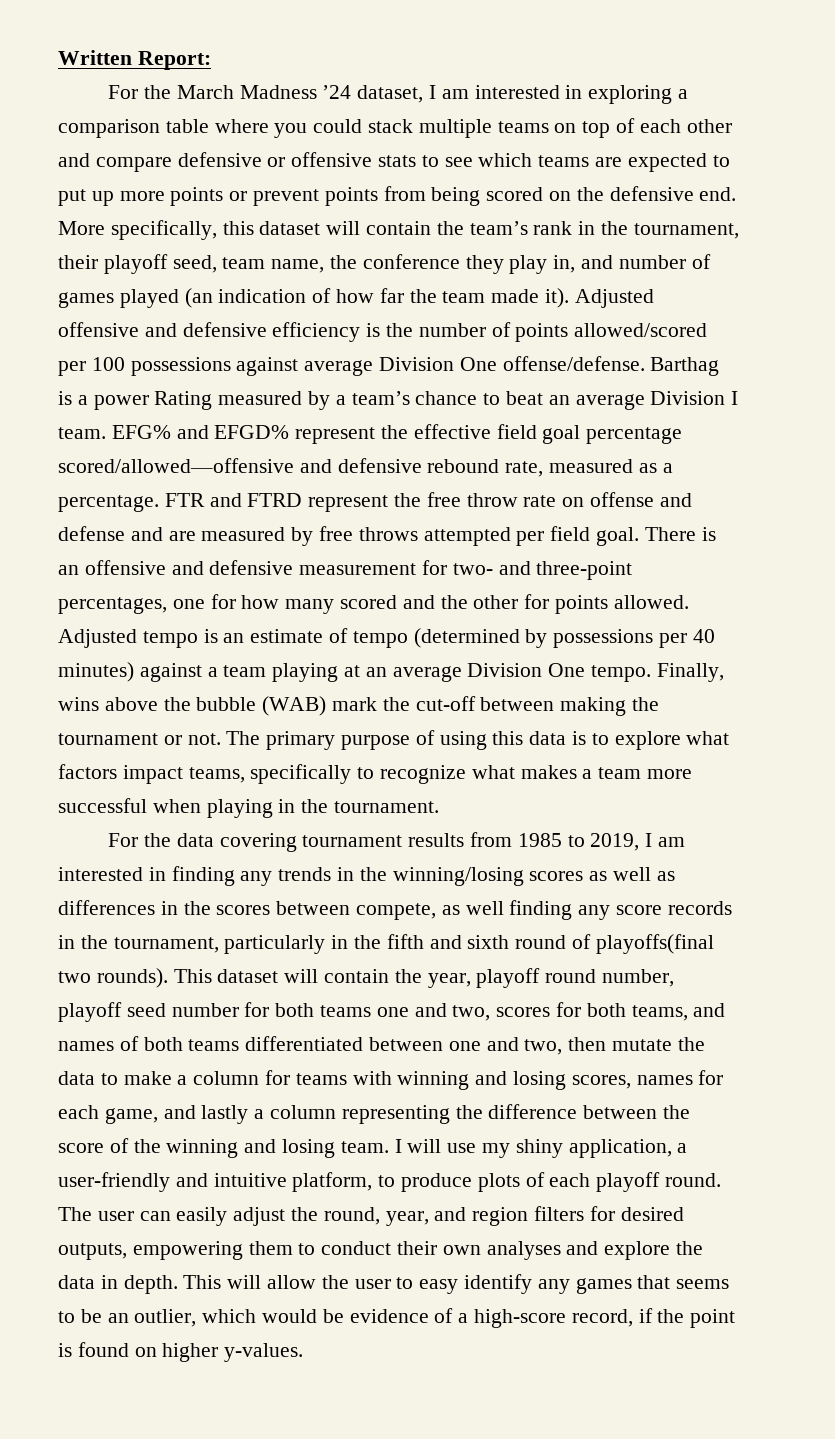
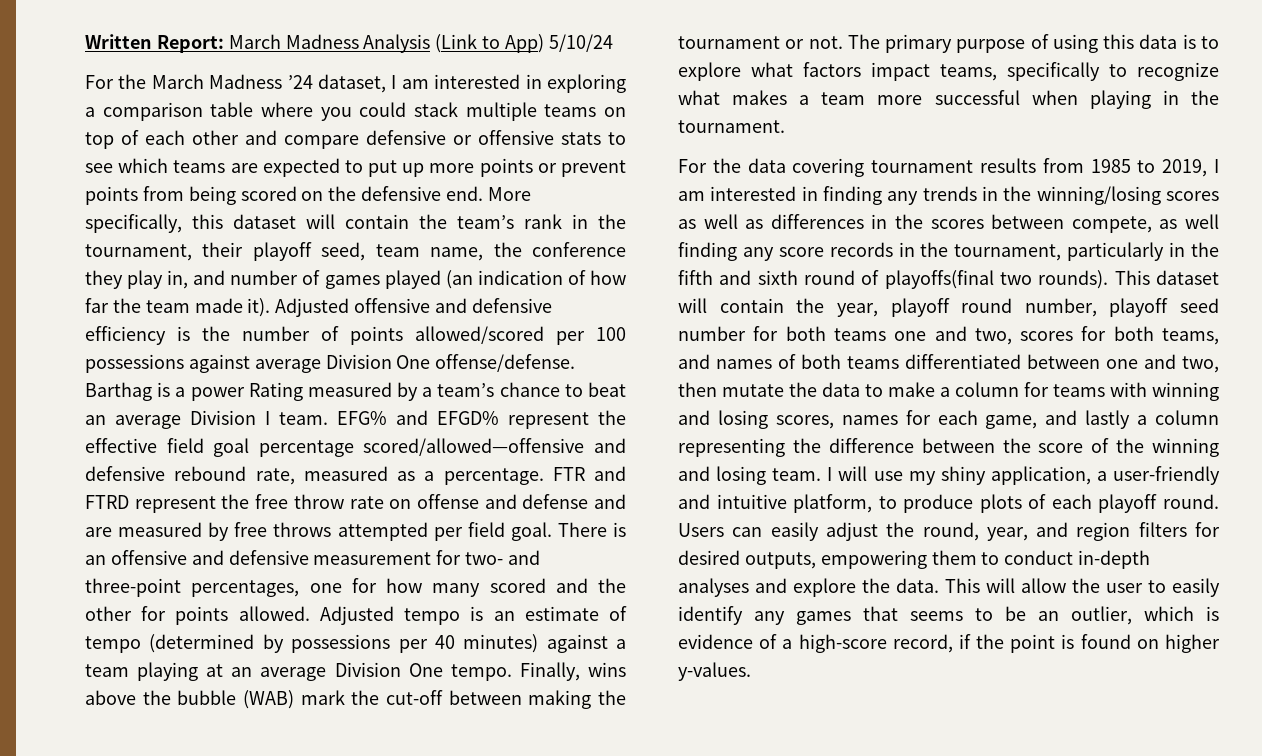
- Written Report:
+ Written Report: March Madness Analysis (Link to App) 5/10/24
- The user can easily adjust the round, year, and region filters for desired outputs, empowering them to conduct their own analyses and explore the data in depth.
+ Users can easily adjust the round, year, and region filters for desired outputs, empowering them to conduct in-depth analyses and explore the data.
- This will allow the user to easy identify any games that seems to be an outlier, which would be evidence of a high-score record, if the point is found on higher y-values.
+ This will allow the user to easily identify any games that seems to be an outlier, which is evidence of a high-score record, if the point is found on higher y-values.

